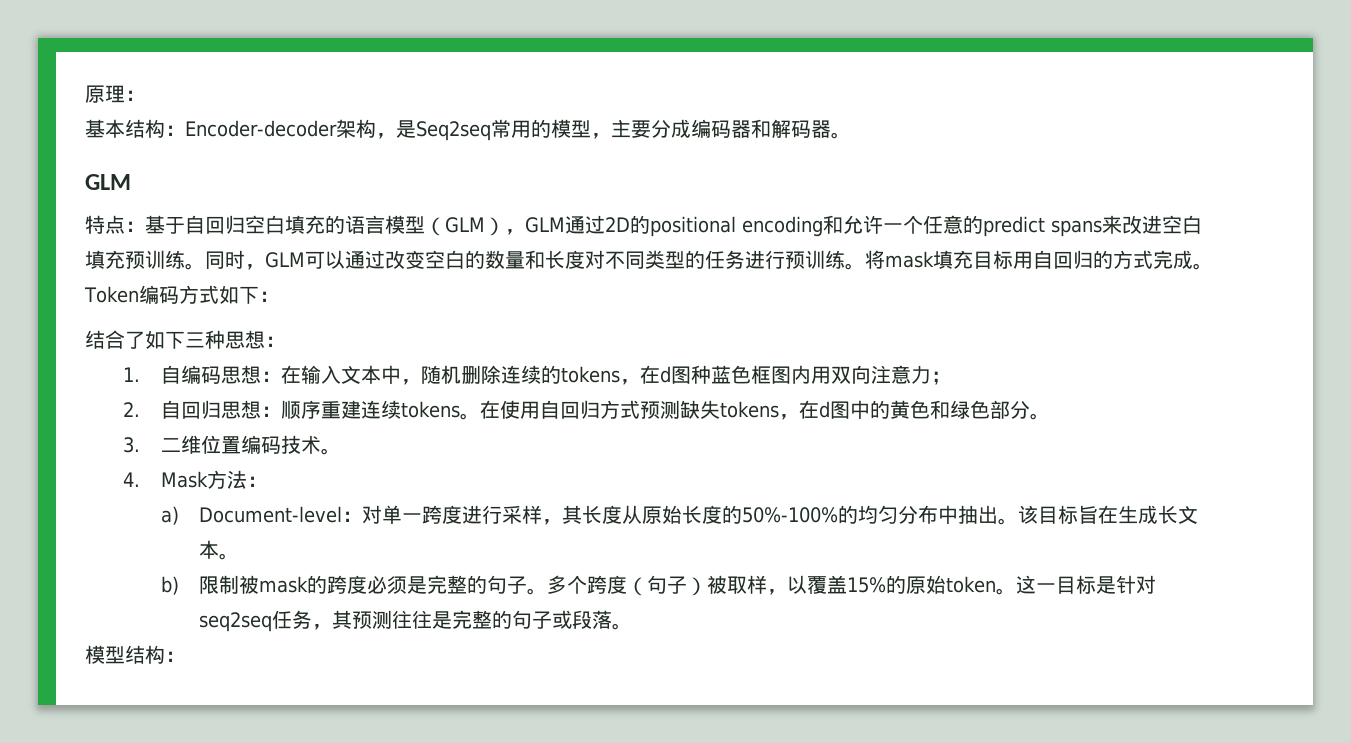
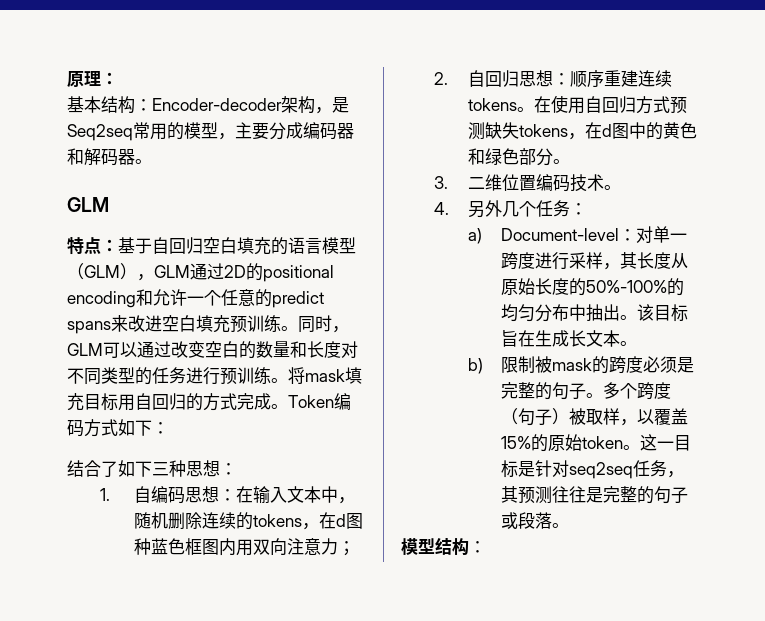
- 4. Mask方法：
+ 4.另外几个任务：

